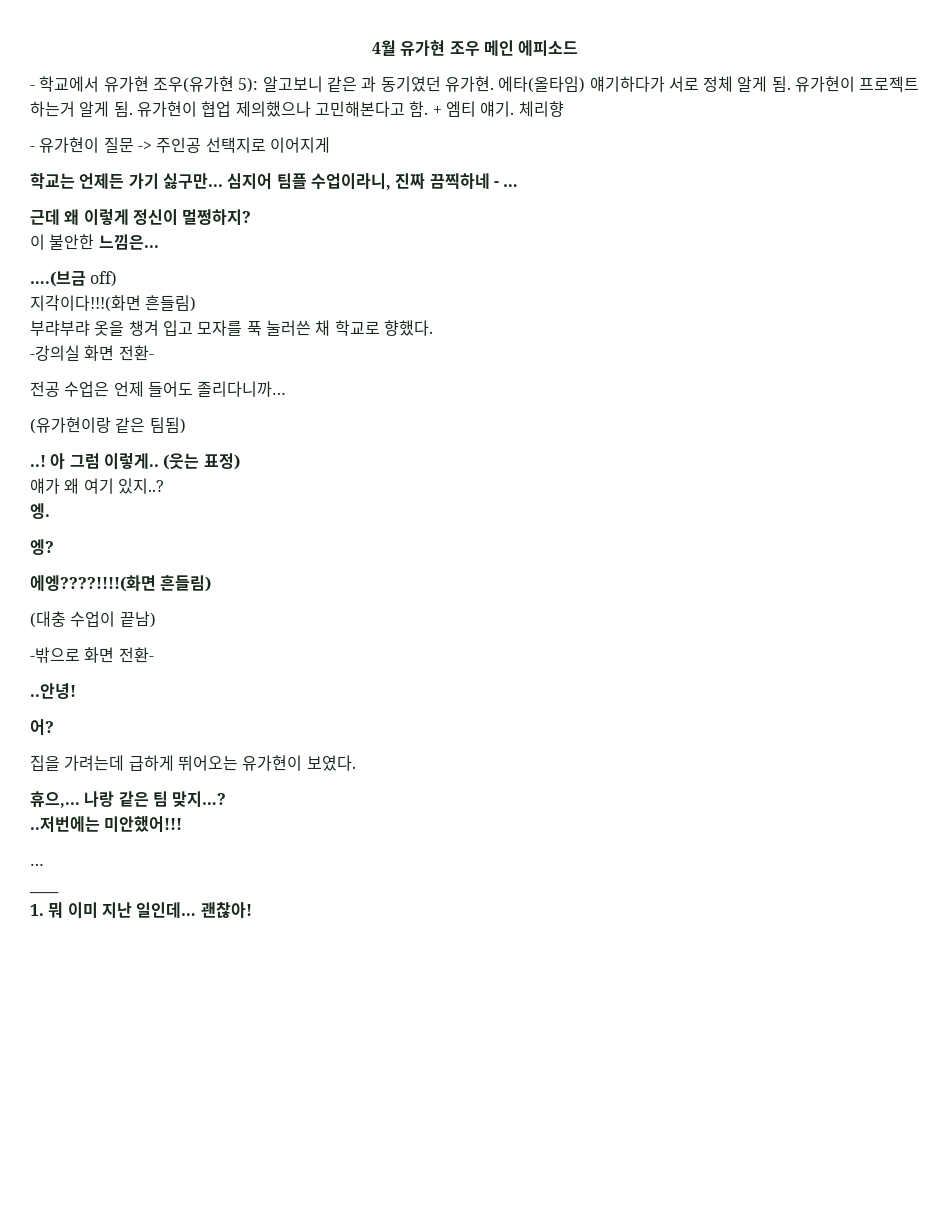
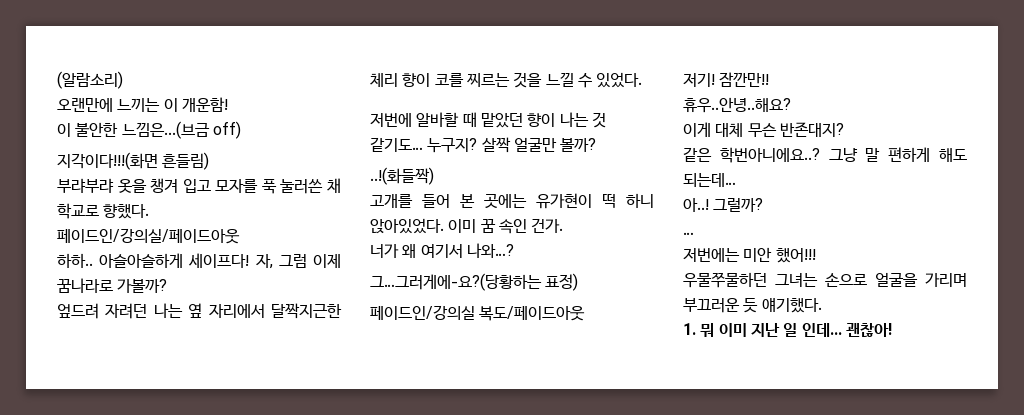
- 4월 유가현 조우 메인 에피소드
- - 학교에서 유가현 조우(유가현 5): 알고보니 같은 과 동기였던 유가현. 에타(올타임) 얘기하다가 서로 정체 알게 됨. 유가현이 프로젝트 하는거 알게 됨. 유가현이 협업 제의했으나 고민해본다고 함. + 엠티 얘기. 체리향
- - 유가현이 질문 -> 주인공 선택지로 이어지게
- 학교는 언제든 가기 싫구만... 심지어 팀플 수업이라니, 진짜 끔찍하네 - …
- 근데 왜 이렇게 정신이 멀쩡하지?
+ (알람소리)
+ 오랜만에 느끼는 이 개운함!
- 이 불안한 느낌은...
- ….(브금 off)
+ 이 불안한 느낌은...(브금 off)
- -강의실 화면 전환-
- 전공 수업은 언제 들어도 졸리다니까…
- (유가현이랑 같은 팀됨)
- ..! 아 그럼 이렇게.. (웃는 표정)
- 얘가 왜 여기 있지..?
- 엥.
- 엥?
- 에엥????!!!!(화면 흔들림)
- (대충 수업이 끝남)
- -밖으로 화면 전환-
- ..안녕!
- 어?
- 집을 가려는데 급하게 뛰어오는 유가현이 보였다.
- 휴으,... 나랑 같은 팀 맞지…?
- ..저번에는 미안했어!!!
+ 페이드인/강의실/페이드아웃
+ 하하.. 아슬아슬하게 세이프다! 자, 그럼 이제 꿈나라로 가볼까?
+ 엎드려 자려던 나는 옆 자리에서 달짝지근한 체리 향이 코를 찌르는 것을 느낄 수 있었다.
+ 저번에 알바할 때 맡았던 향이 나는 것 같기도… 누구지? 살짝 얼굴만 볼까?
+ ..!(화들짝)
+ 고개를 들어 본 곳에는 유가현이 떡 하니 앉아있었다. 이미 꿈 속인 건가.
+ 너가 왜 여기서 나와…?
+ 그…그러게에-요?(당황하는 표정)
+ 페이드인/강의실 복도/페이드아웃
+ 저기! 잠깐만!!
+ 휴우..안녕..해요?
+ 이게 대체 무슨 반존대지?
+ 같은 학번아니에요..? 그냥 말 편하게 해도 되는데…
+ 아..! 그럴까?
  …
- ____
+ 저번에는 미안 했어!!!
+ 우물쭈물하던 그녀는 손으로 얼굴을 가리며 부끄러운 듯 얘기했다.
- 1. 뭐 이미 지난 일인데…
+ 1. 뭐 이미 지난 일 인데…

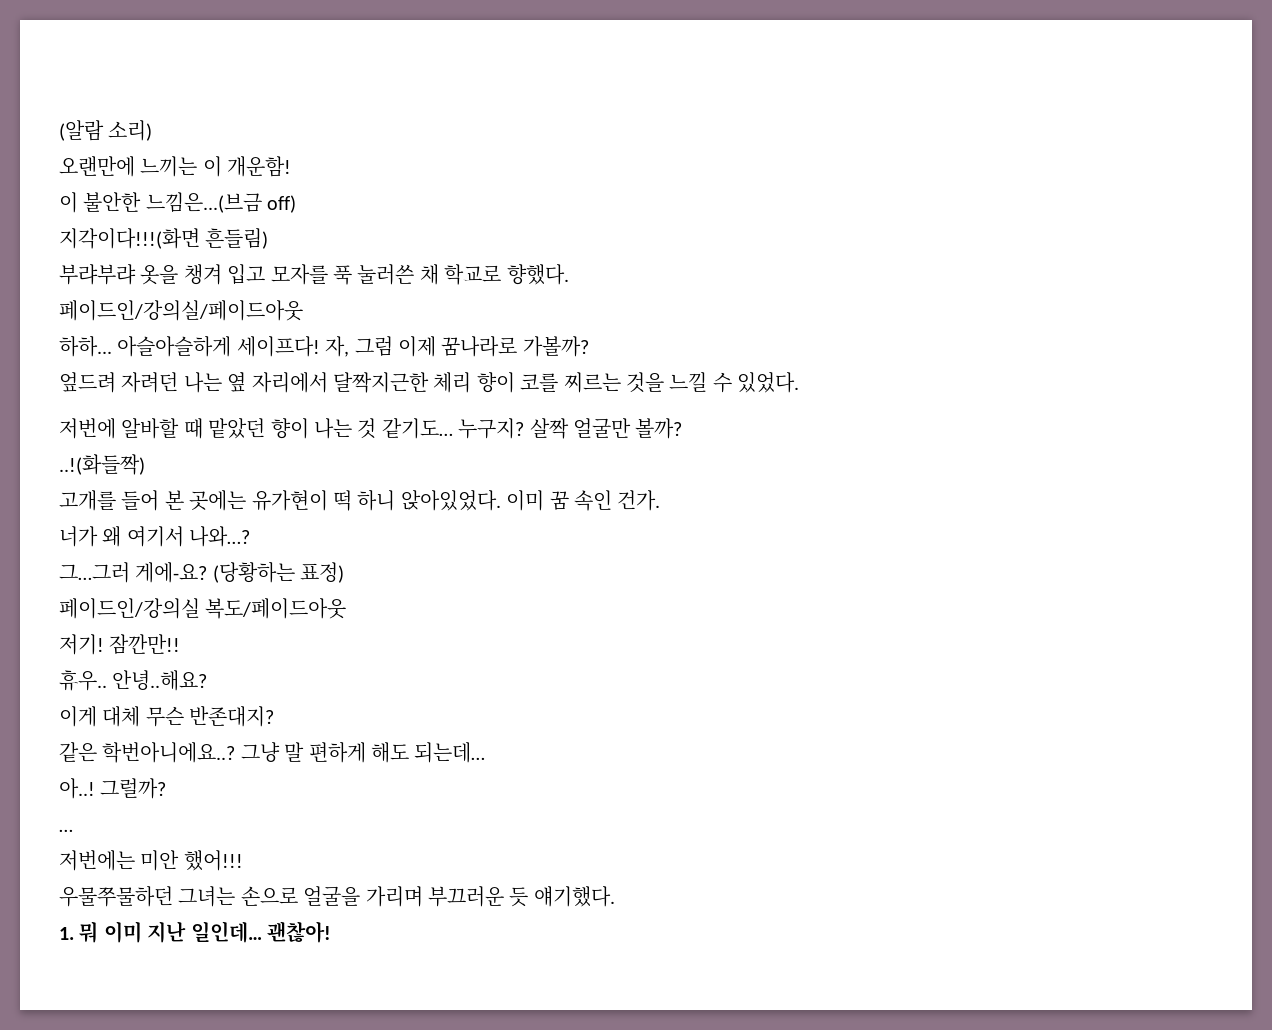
- (알람소리)
+ (알람 소리)
- 하하..
+ 하하...
- 그…그러게에-요?(당황하는 표정)
+ 그…그러 게에-요? (당황하는 표정)
- 휴우..안녕..해요?
+ 휴우.. 안녕..해요?
- 1. 뭐 이미 지난 일 인데…
+ 1. 뭐 이미 지난 일인데…

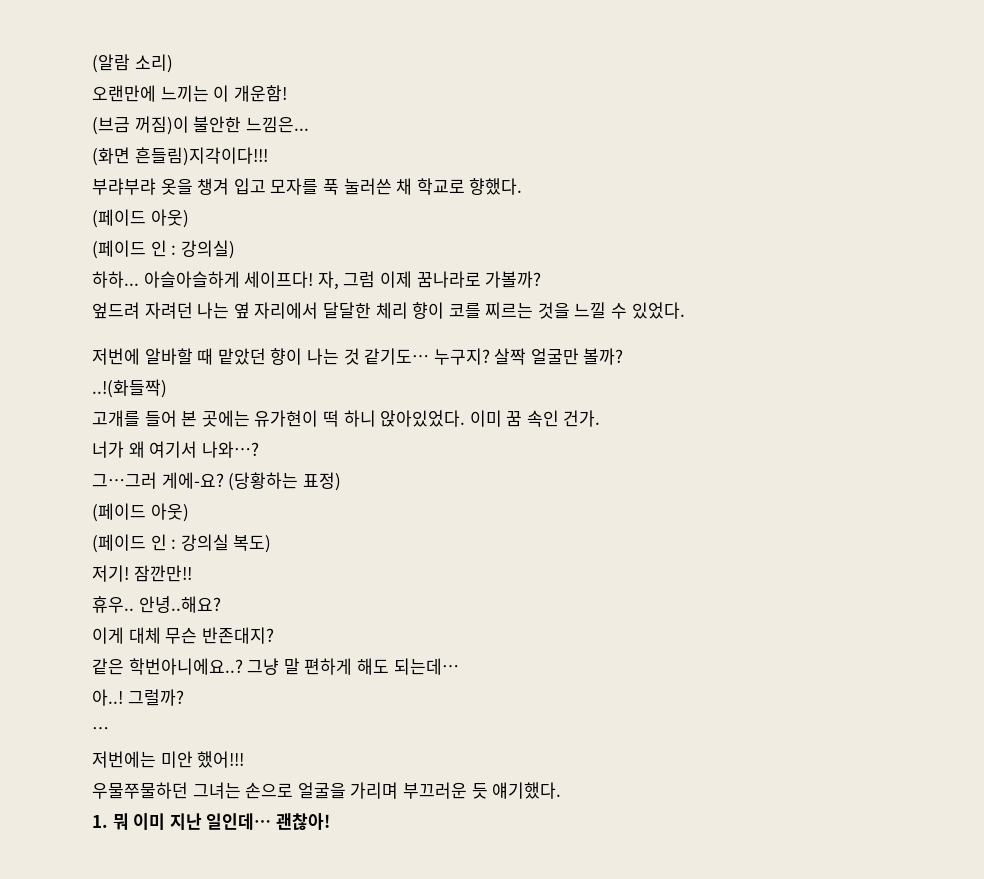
- 이 불안한 느낌은...(브금 off)
- 지각이다!!!(화면 흔들림)
+ (브금 꺼짐)이 불안한 느낌은...
+ (화면 흔들림)지각이다!!!
  부랴부랴 옷을 챙겨 입고 모자를 푹 눌러쓴 채 학교로 향했다.
- 페이드인/강의실/페이드아웃
+ (페이드 아웃)
+ (페이드 인 : 강의실)
- 엎드려 자려던 나는 옆 자리에서 달짝지근한 체리 향이 코를 찌르는 것을 느낄 수 있었다.
+ 엎드려 자려던 나는 옆 자리에서 달달한 체리 향이 코를 찌르는 것을 느낄 수 있었다.
  (당황하는 표정)
- 페이드인/강의실 복도/페이드아웃
+ (페이드 아웃)
+ (페이드 인 : 강의실 복도)

